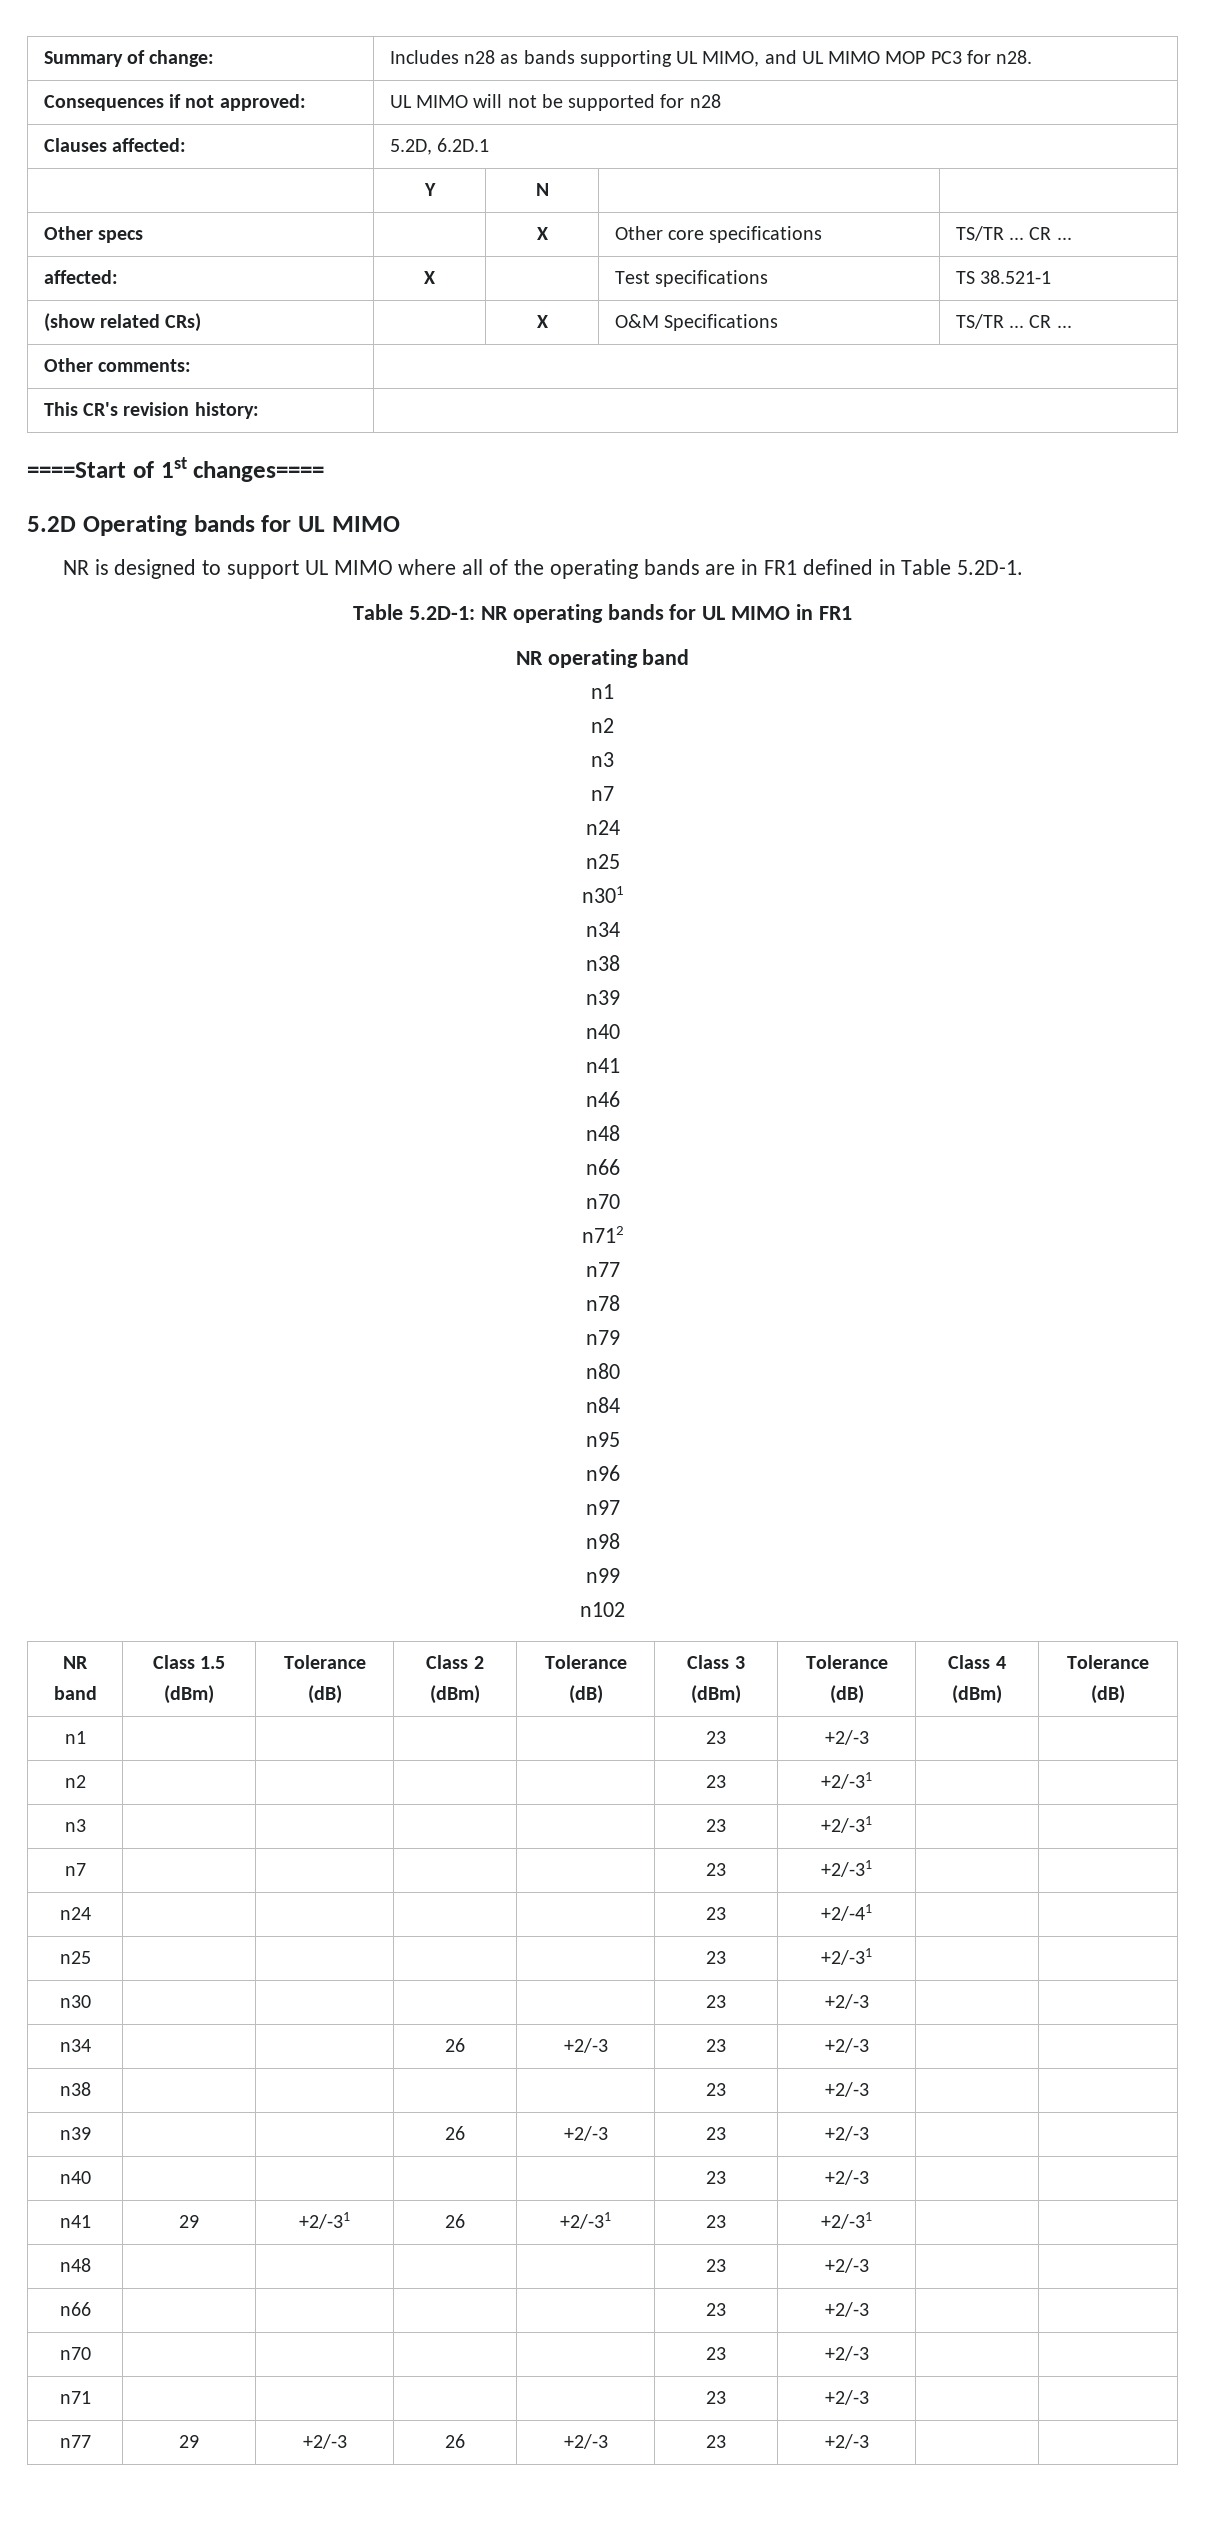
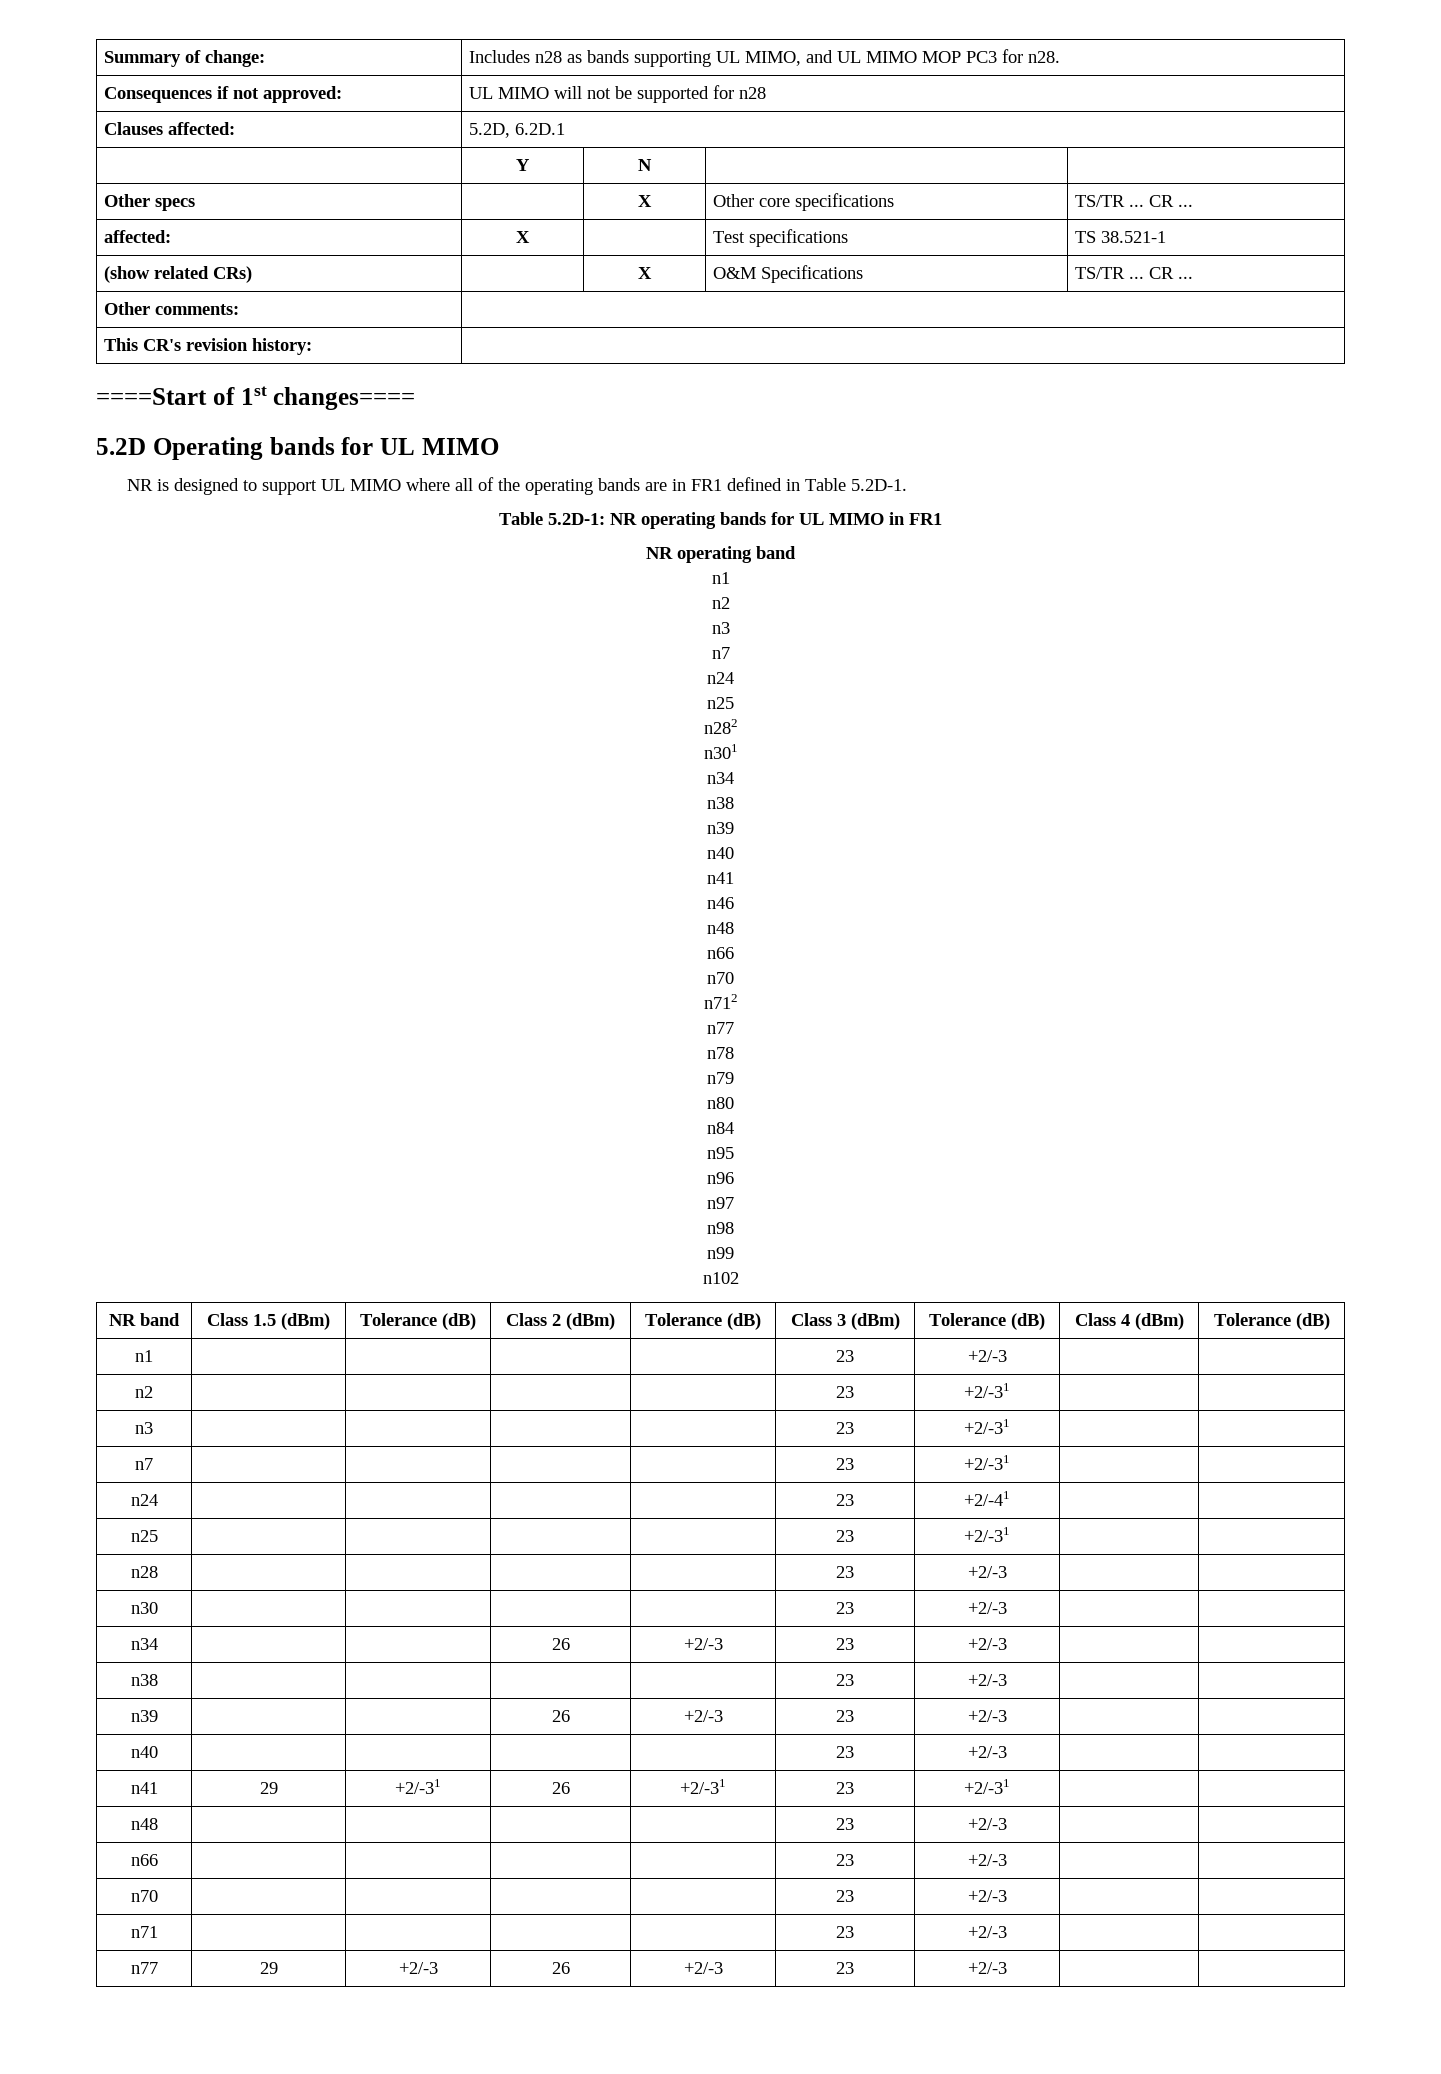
+ n282
+ n28 | | | | | 23 | +2/-3 | |

